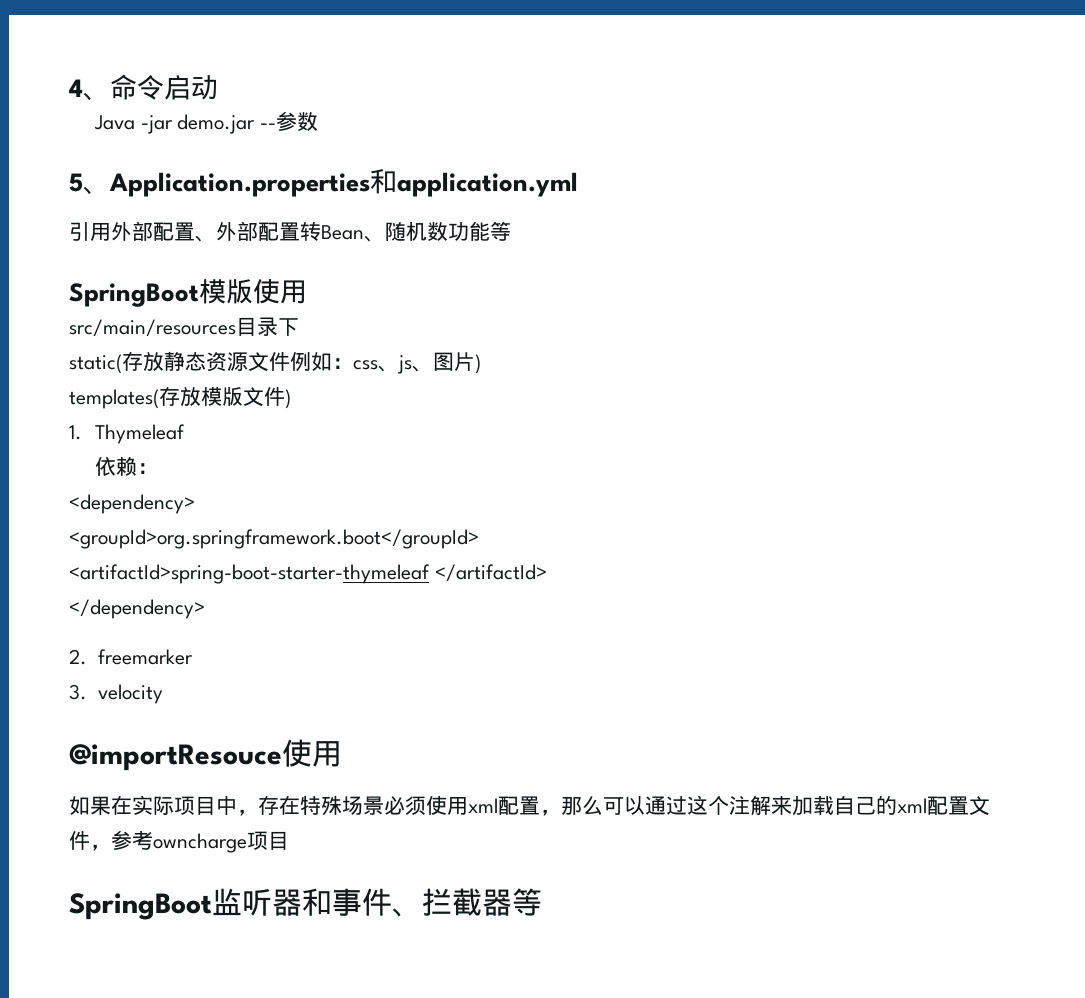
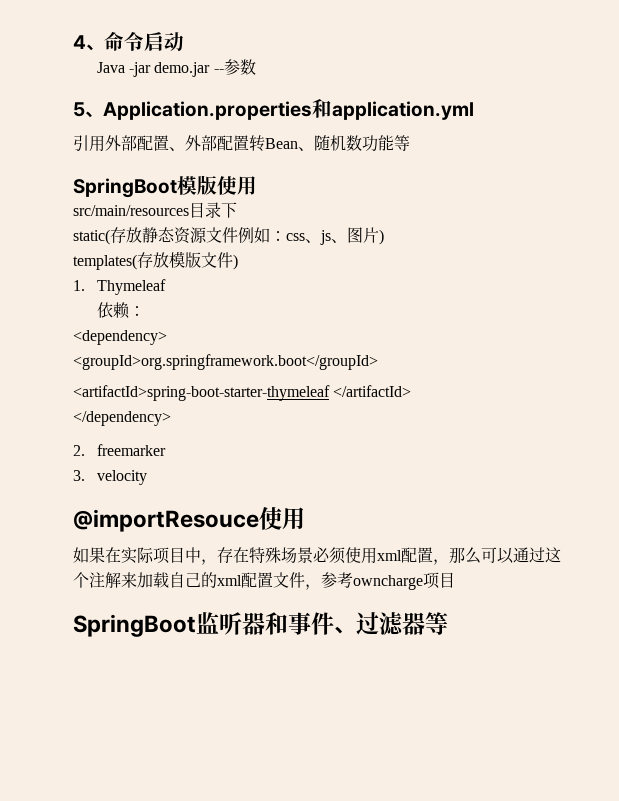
- SpringBoot监听器和事件、拦截器等
+ SpringBoot监听器和事件、过滤器等

